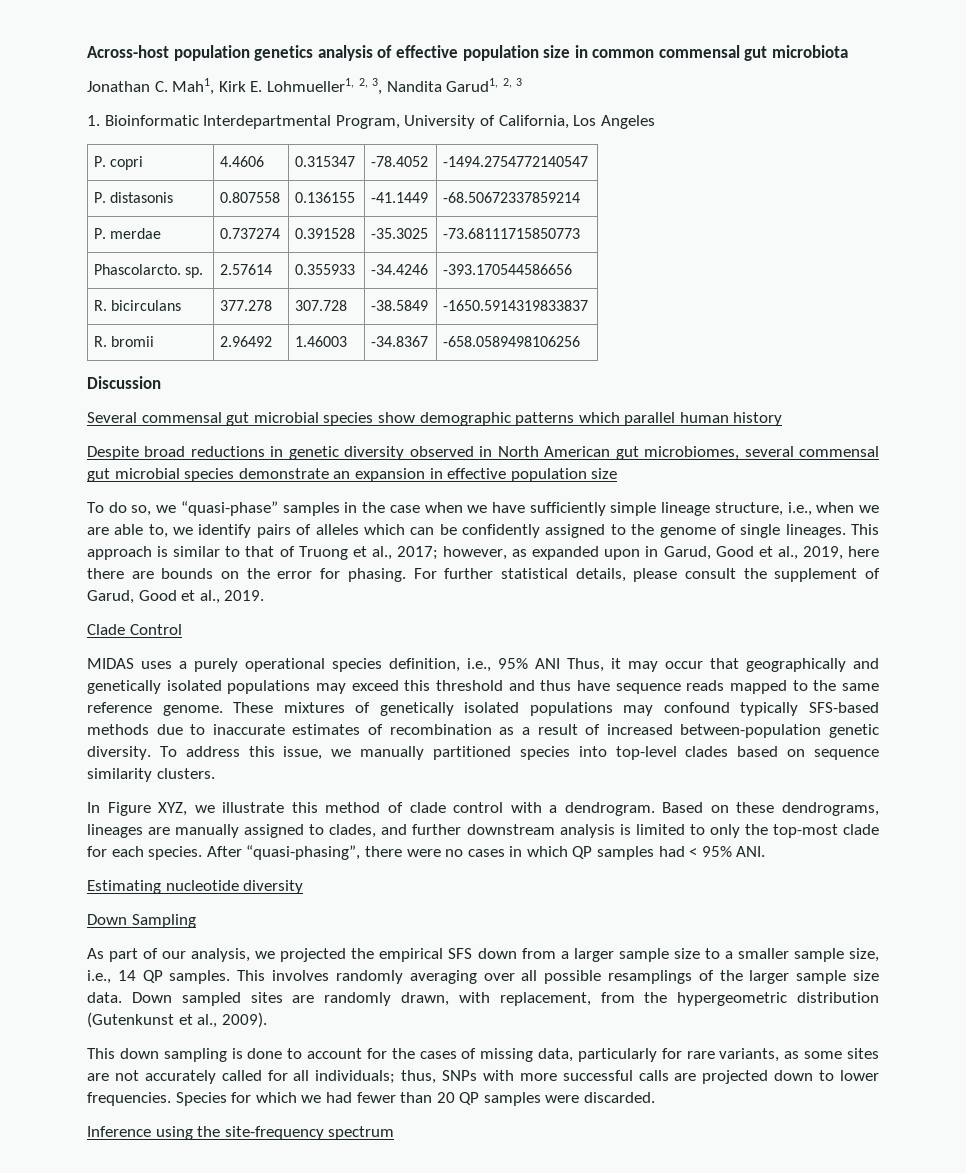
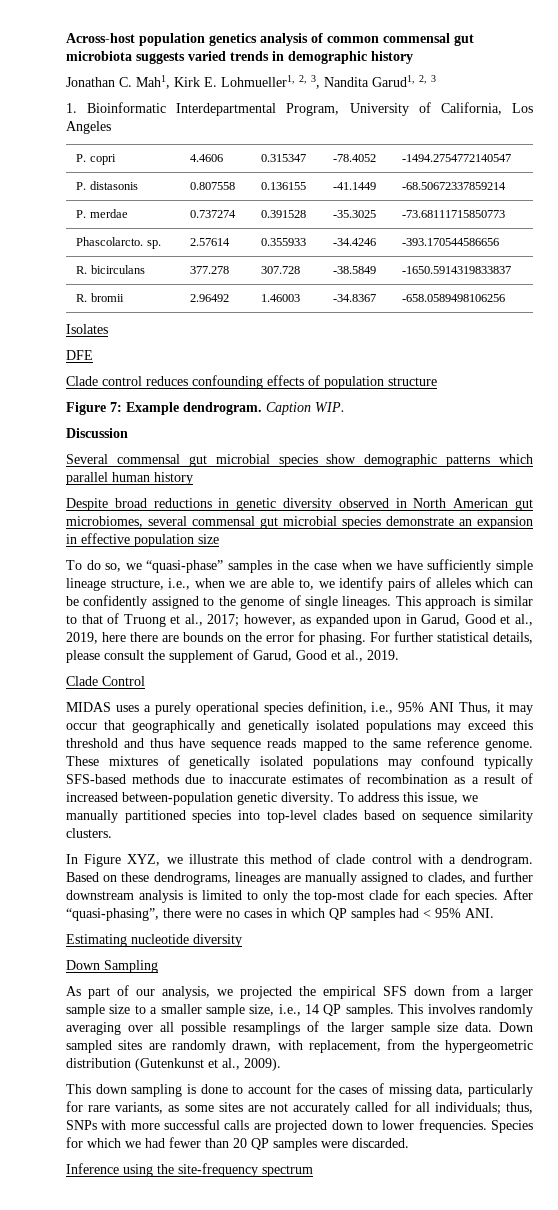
- Across-host population genetics analysis of effective population size in common commensal gut microbiota
+ Across-host population genetics analysis of common commensal gut microbiota suggests varied trends in demographic history
+ Isolates
+ DFE
+ Clade control reduces confounding effects of population structure
+ Figure 7: Example dendrogram. Caption WIP.

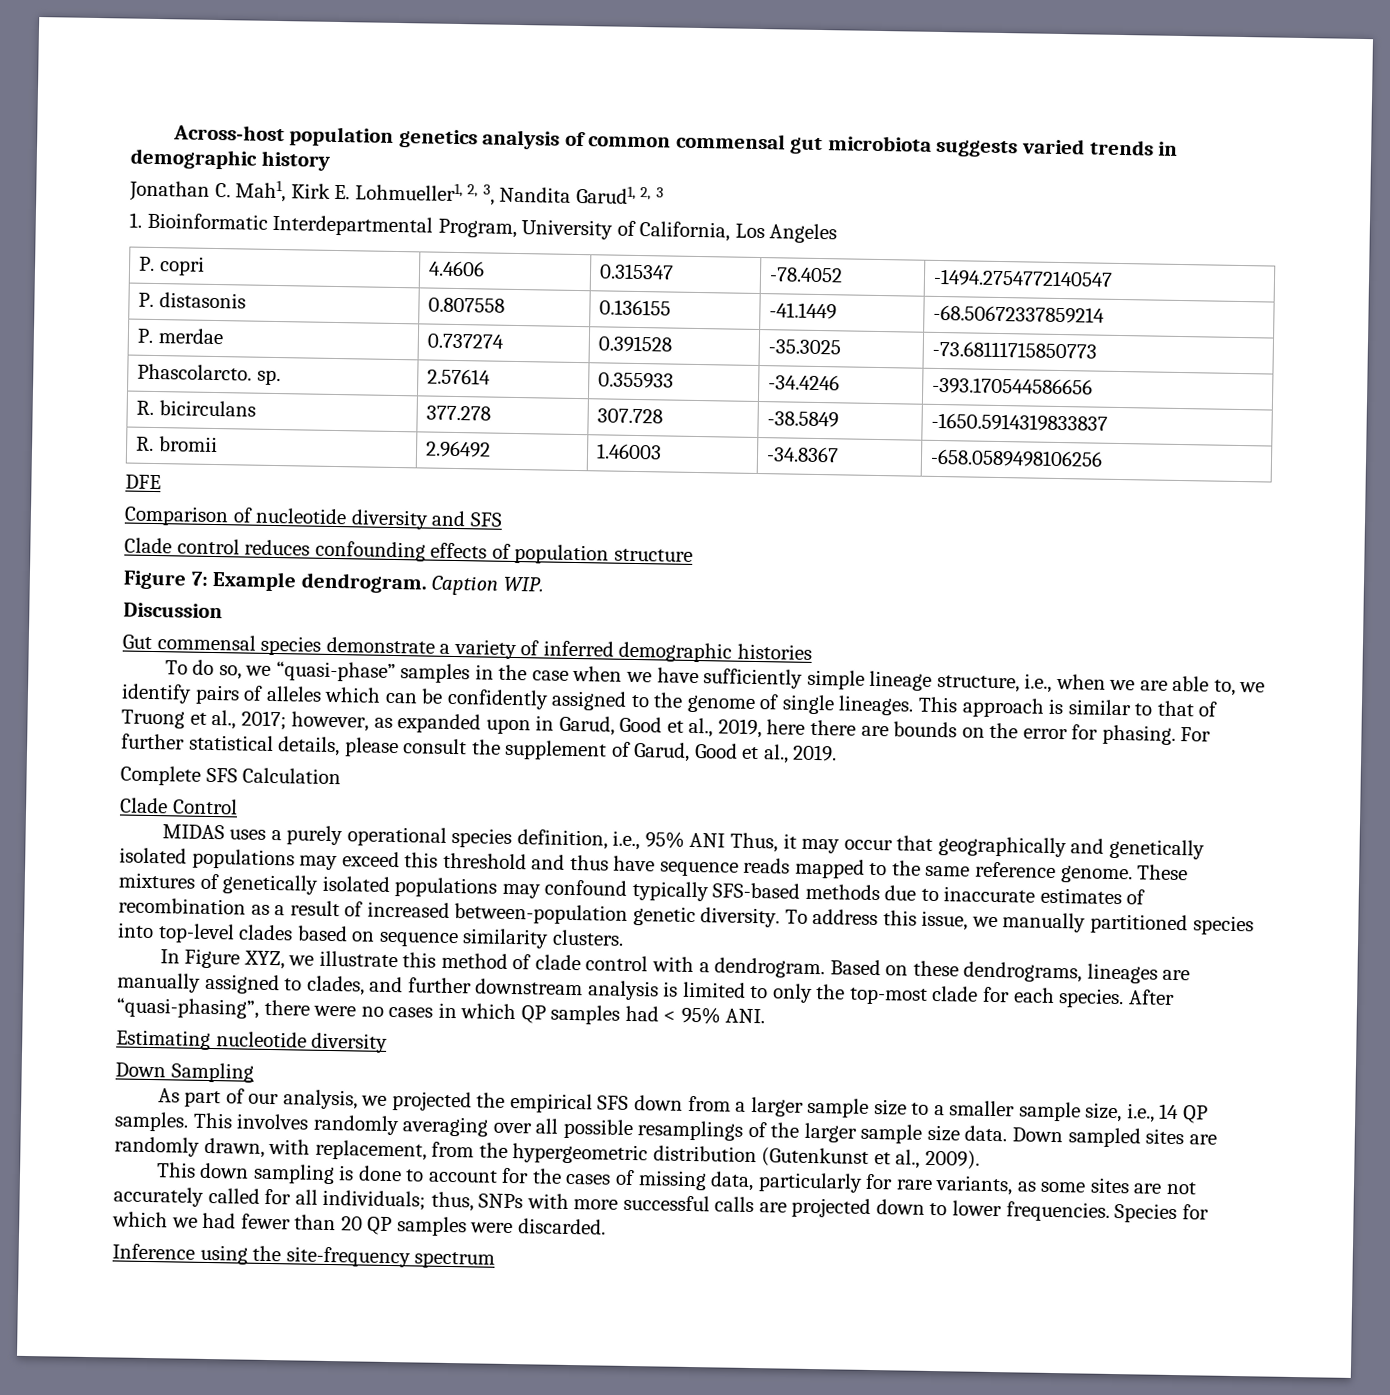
- Isolates
  DFE
+ Comparison of nucleotide diversity and SFS
- Several commensal gut microbial species show demographic patterns which parallel human history
- Despite broad reductions in genetic diversity observed in North American gut microbiomes, several commensal gut microbial species demonstrate an expansion in effective population size
+ Gut commensal species demonstrate a variety of inferred demographic histories
+ Complete SFS Calculation

